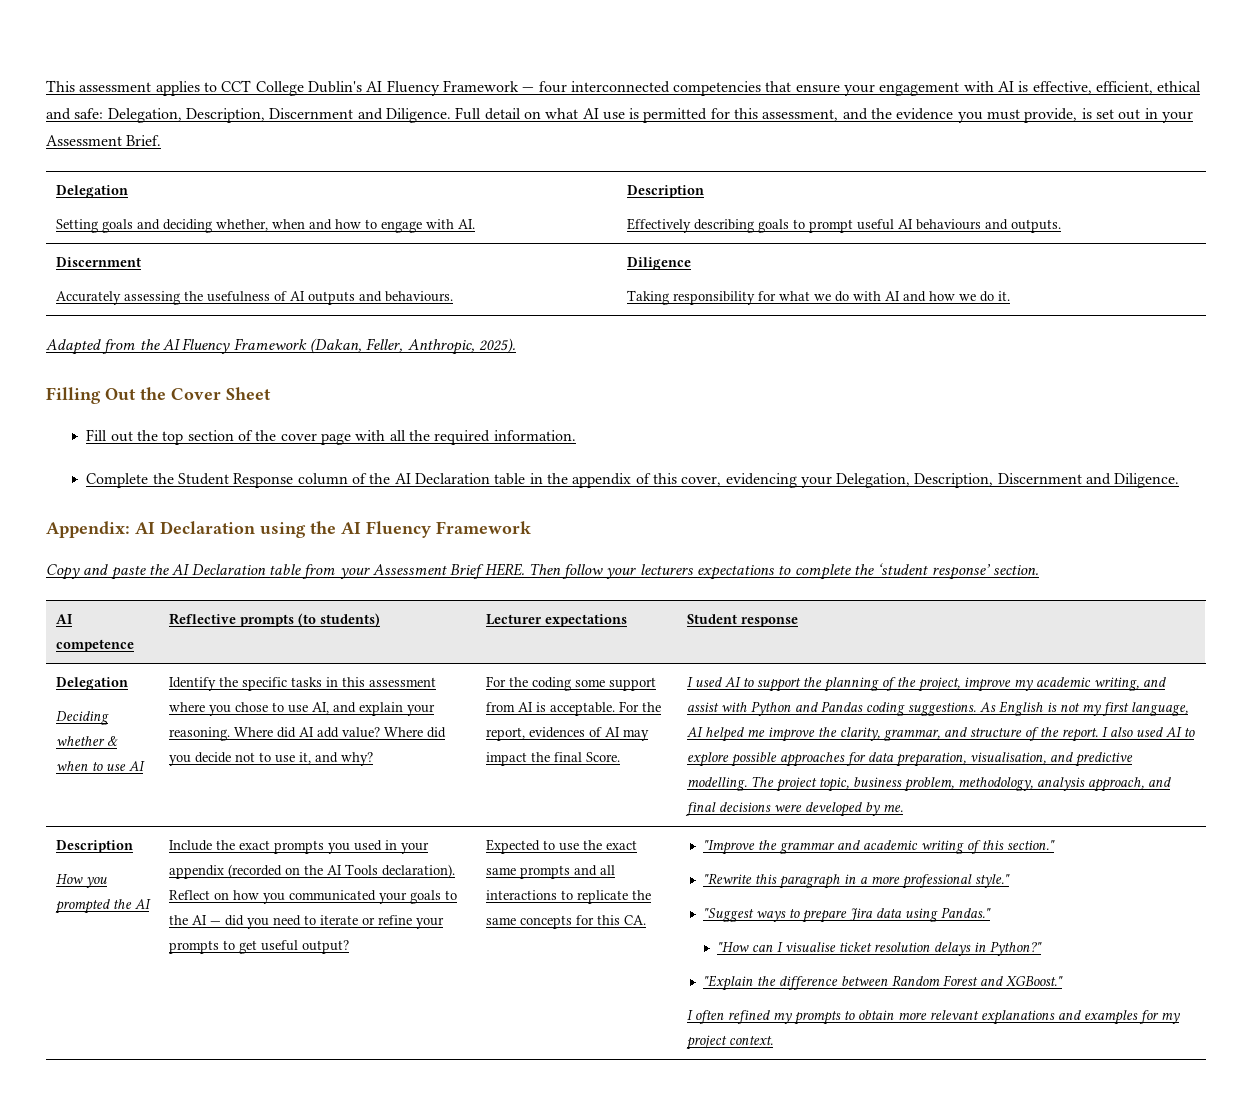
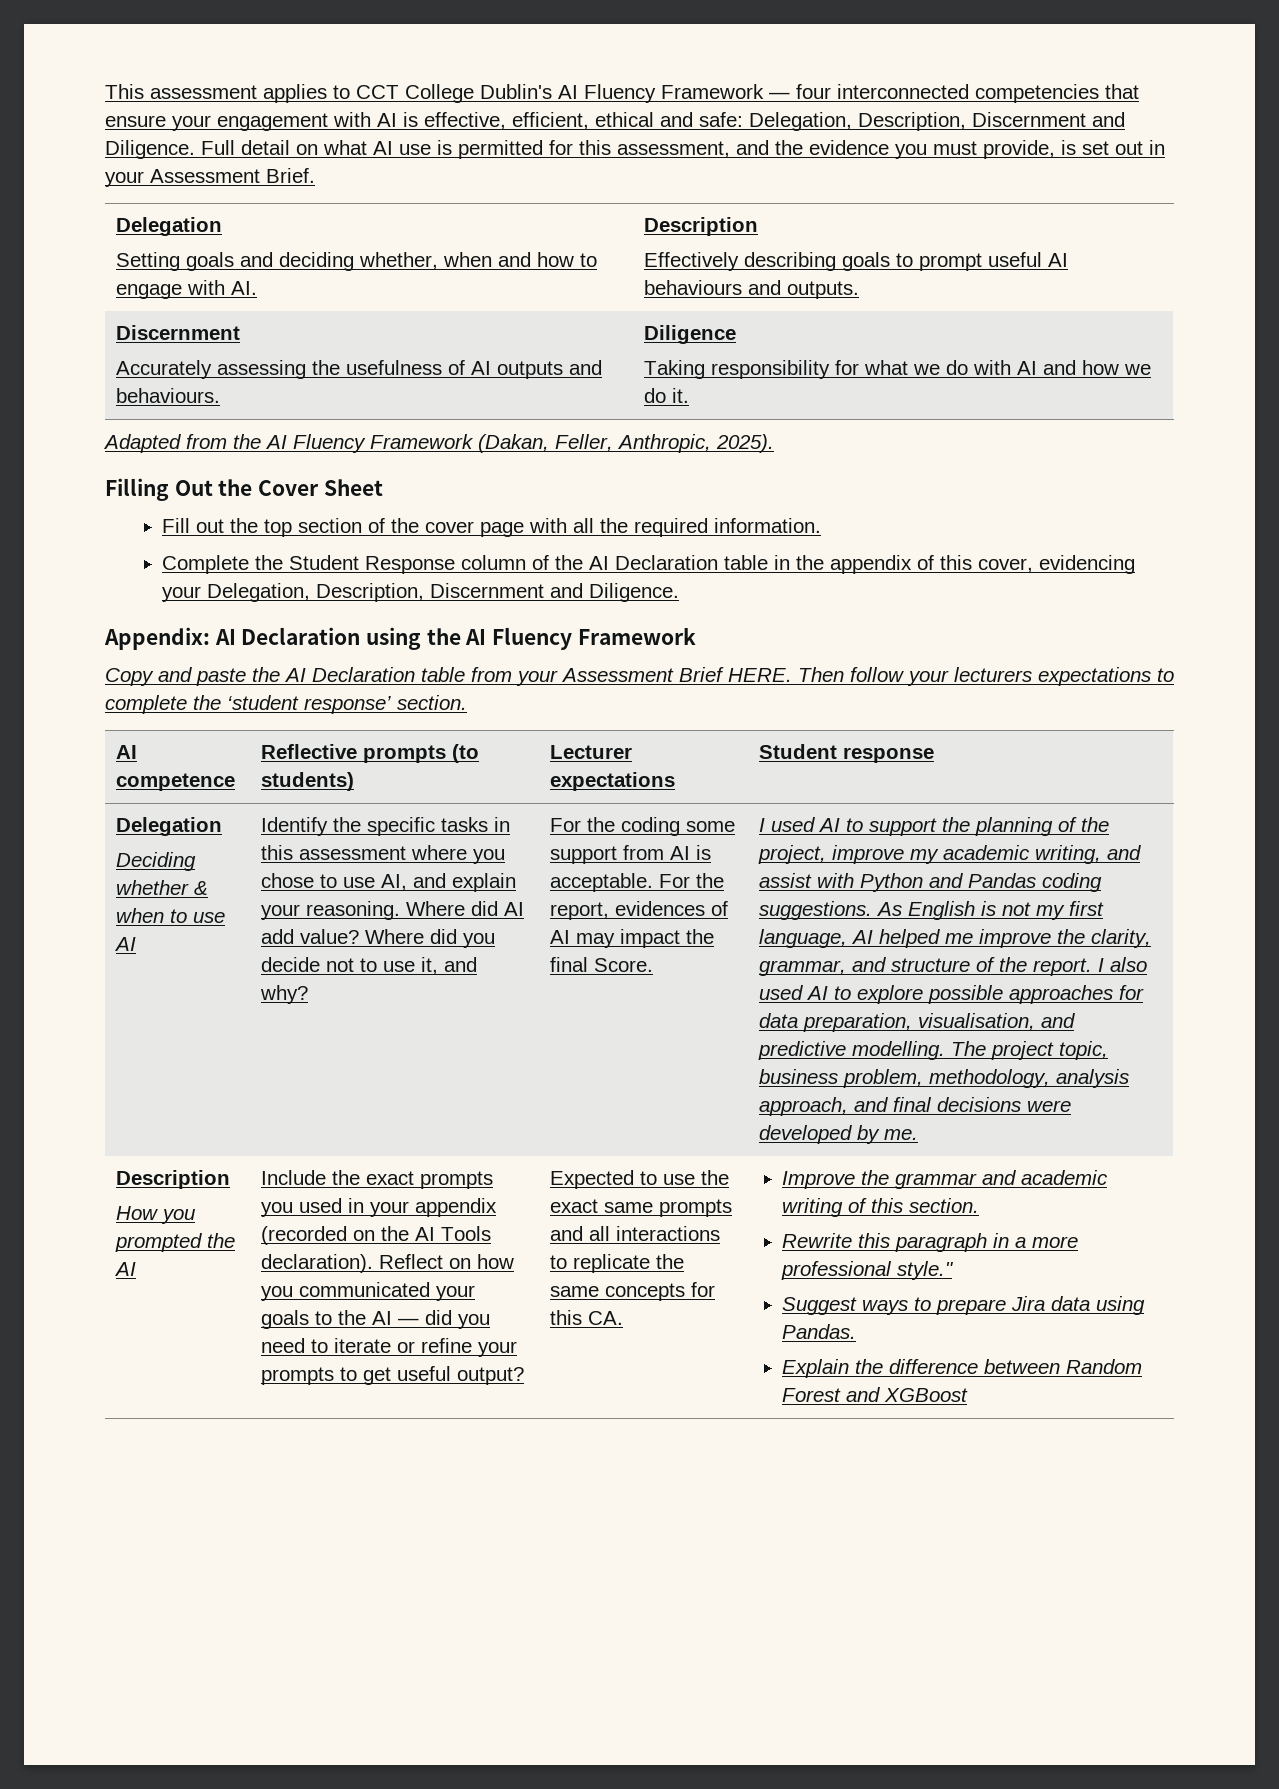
- "Improve the grammar and academic writing of this section."
- "Rewrite this paragraph in a more professional style."
+ Improve the grammar and academic writing of this section.
+ Rewrite this paragraph in a more professional style."
- "Suggest ways to prepare Jira data using Pandas."
- "How can I visualise ticket resolution delays in Python?"
- "Explain the difference between Random Forest and XGBoost."
- I often refined my prompts to obtain more relevant explanations and examples for my project context.
+ Suggest ways to prepare Jira data using Pandas.
+ Explain the difference between Random Forest and XGBoost

